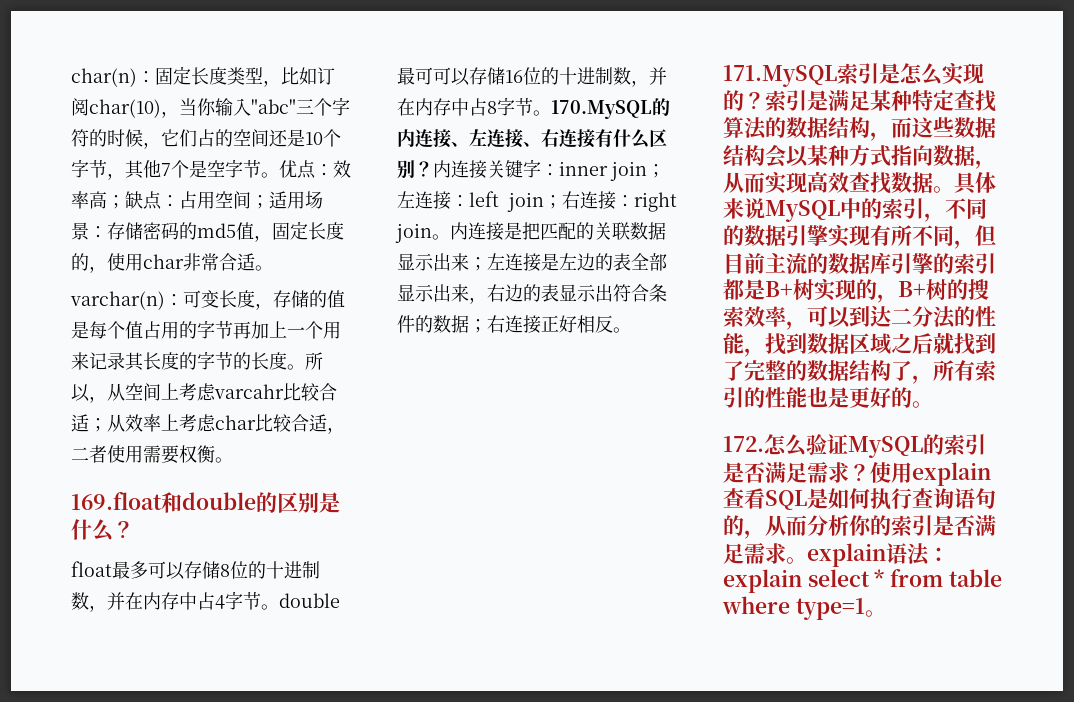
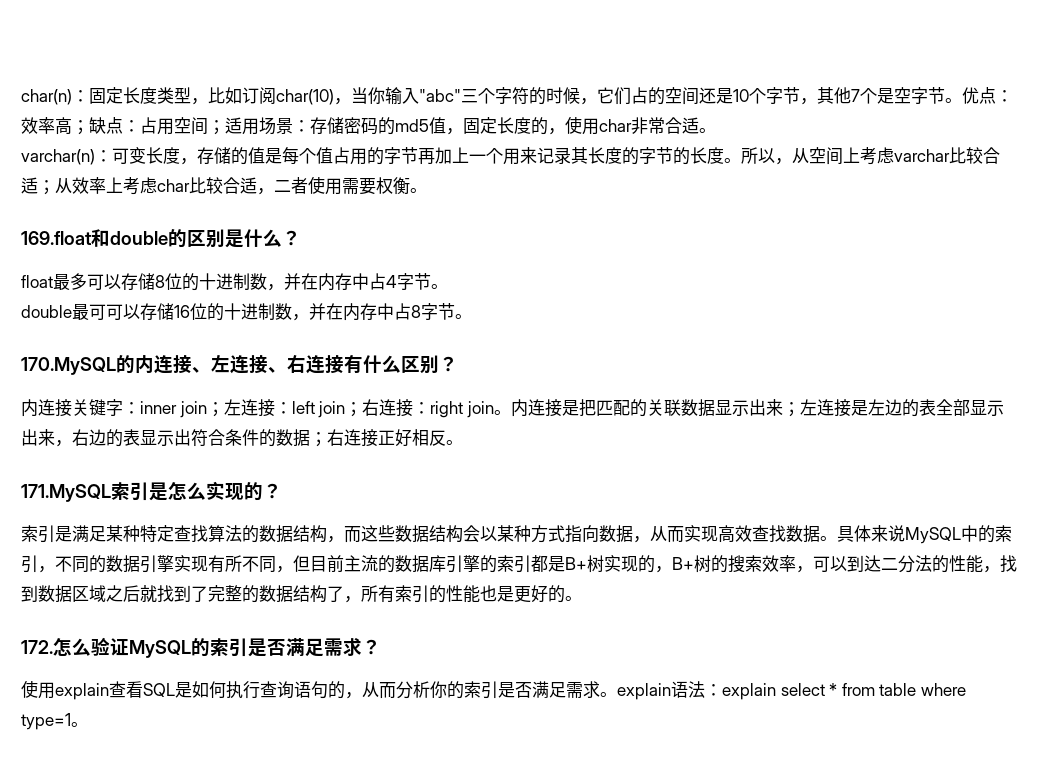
- 所以，从空间上考虑varcahr比较合适；从效率上考虑char比较合适，二者使用需要权衡。
+ 所以，从空间上考虑varchar比较合适；从效率上考虑char比较合适，二者使用需要权衡。
- float最多可以存储8位的十进制数，并在内存中占4字节。double最可可以存储16位的十进制数，并在内存中占8字节。170.MySQL的内连接、左连接、右连接有什么区别？内连接关键字：inner join；左连接：left join；右连接：right join。
+ float最多可以存储8位的十进制数，并在内存中占4字节。
+ double最可可以存储16位的十进制数，并在内存中占8字节。
+ 170.MySQL的内连接、左连接、右连接有什么区别？
+ 内连接关键字：inner join；左连接：left join；右连接：right join。
- 171.MySQL索引是怎么实现的？索引是满足某种特定查找算法的数据结构，而这些数据结构会以某种方式指向数据，从而实现高效查找数据。
+ 171.MySQL索引是怎么实现的？
+ 索引是满足某种特定查找算法的数据结构，而这些数据结构会以某种方式指向数据，从而实现高效查找数据。
- 172.怎么验证MySQL的索引是否满足需求？使用explain查看SQL是如何执行查询语句的，从而分析你的索引是否满足需求。explain语法：explain select * from table where type=1。
+ 172.怎么验证MySQL的索引是否满足需求？
+ 使用explain查看SQL是如何执行查询语句的，从而分析你的索引是否满足需求。explain语法：explain select * from table where type=1。

